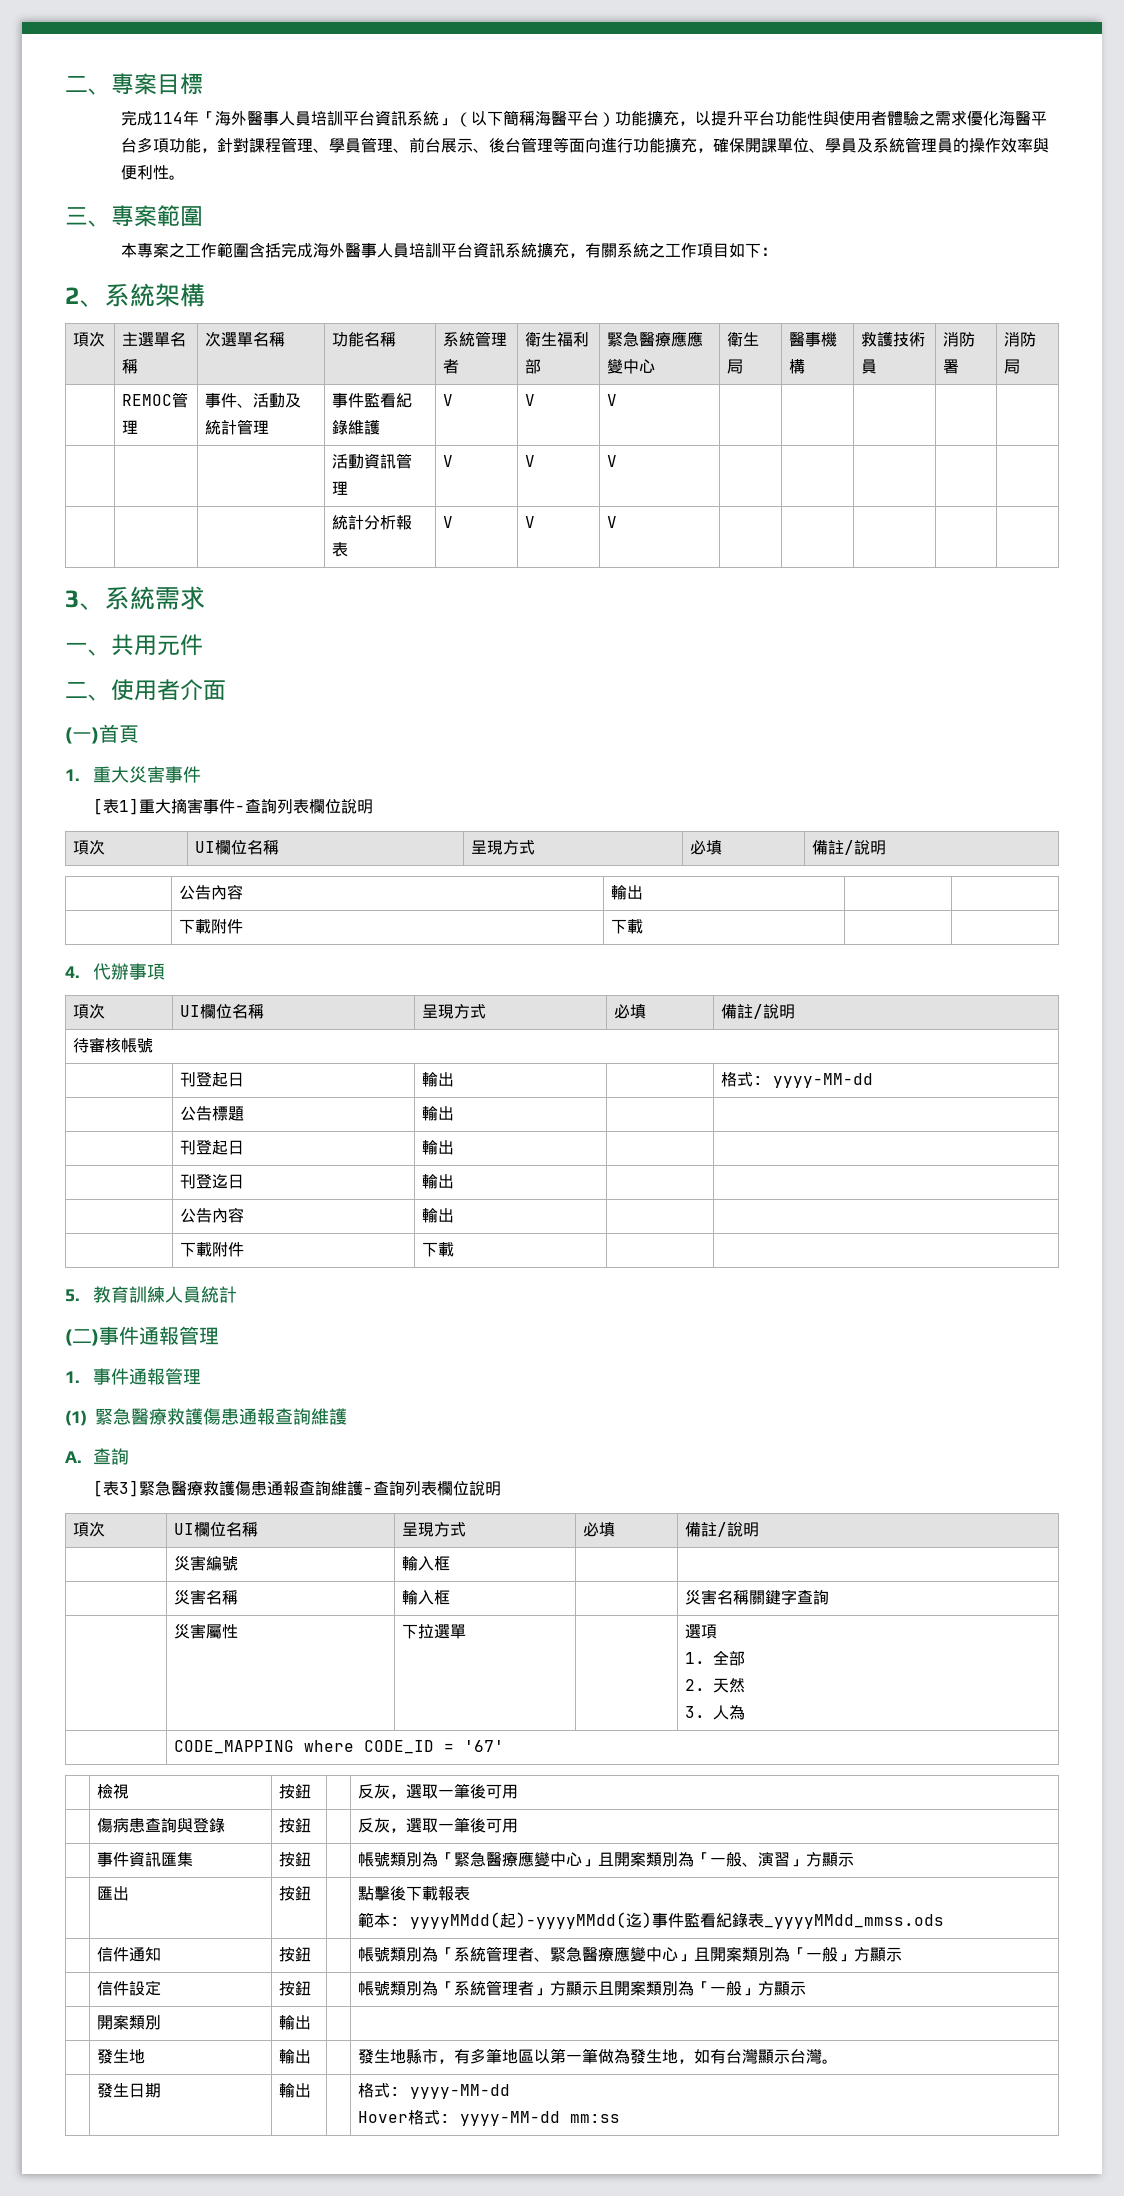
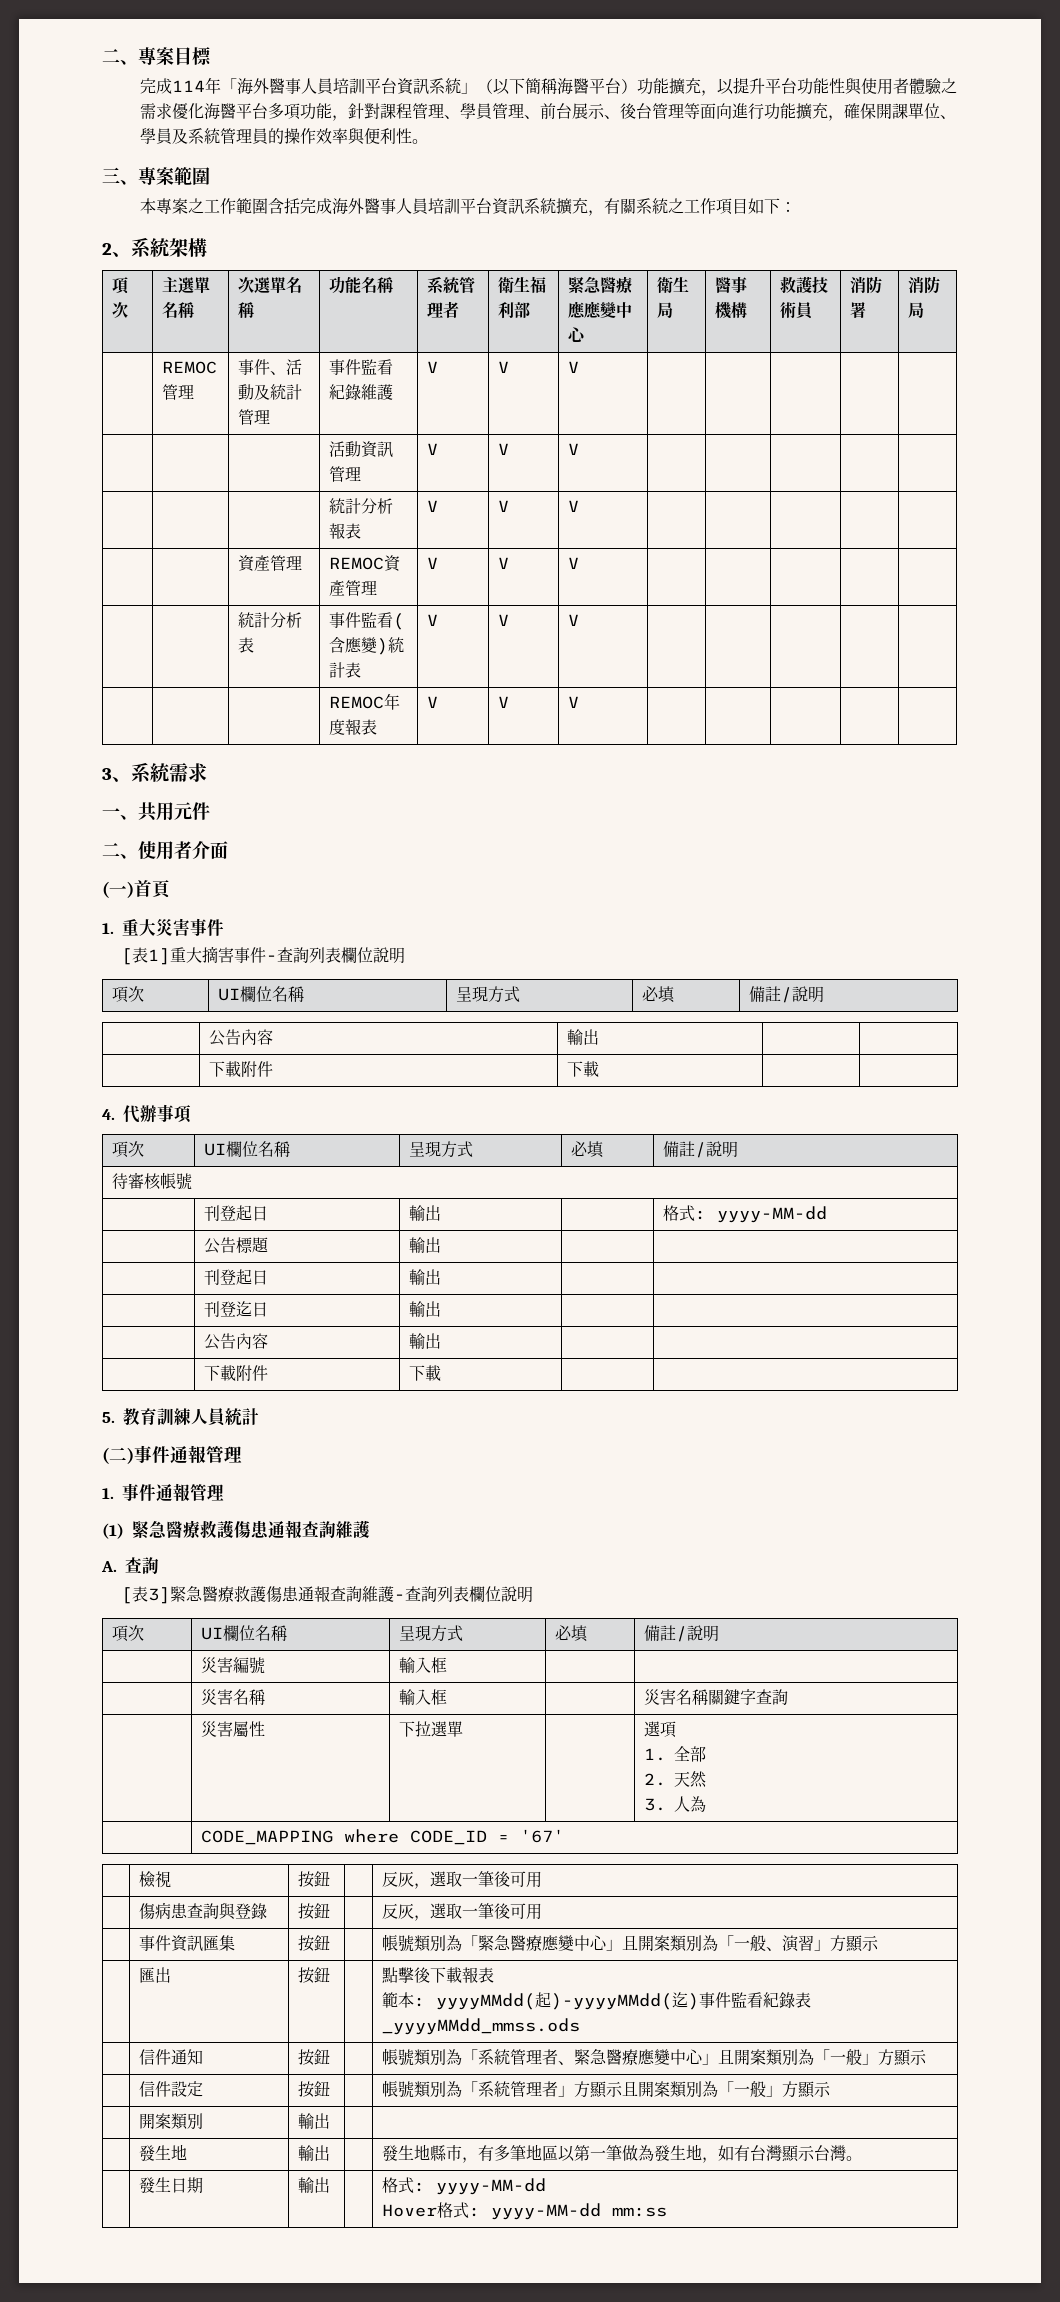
+ | | 資產管理 | REMOC資產管理 | V | V | V | | | | |
+ | | 統計分析表 | 事件監看(含應變)統計表 | V | V | V | | | | |
+ | | | REMOC年度報表 | V | V | V | | | | |

